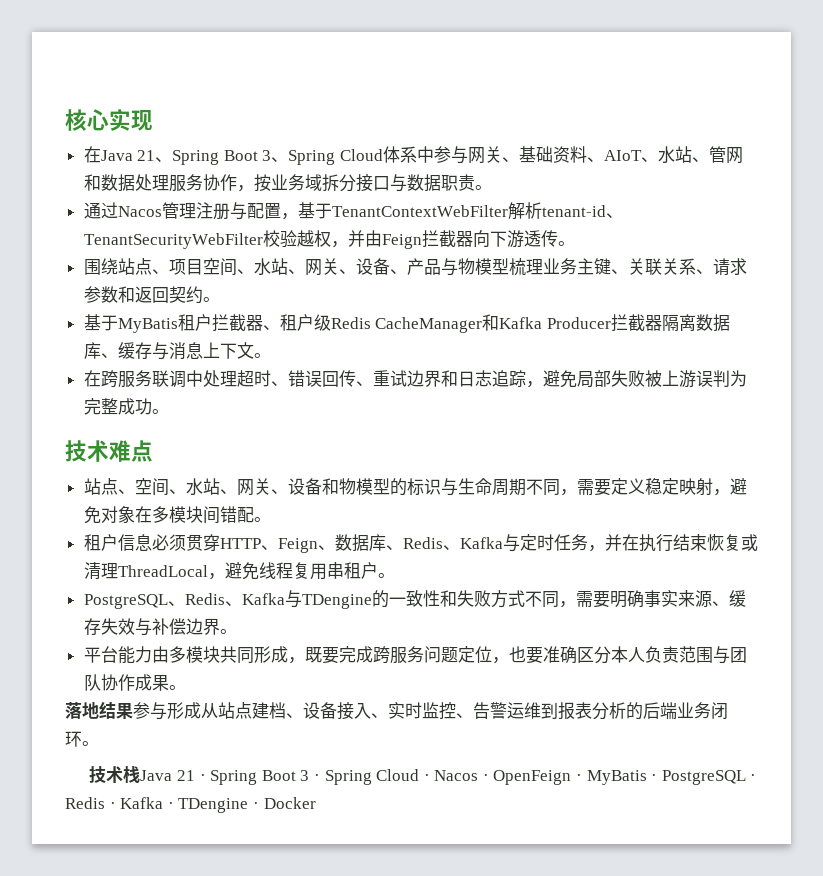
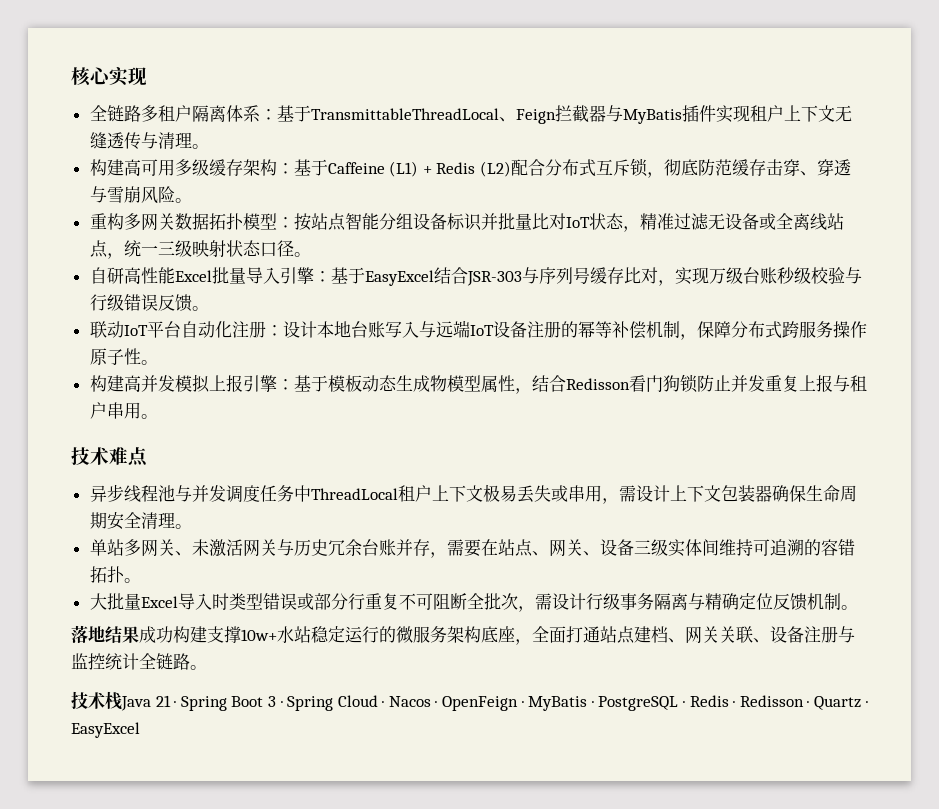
- 在Java 21、Spring Boot 3、Spring Cloud体系中参与网关、基础资料、AIoT、水站、管网和数据处理服务协作，按业务域拆分接口与数据职责。
- 通过Nacos管理注册与配置，基于TenantContextWebFilter解析tenant-id、TenantSecurityWebFilter校验越权，并由Feign拦截器向下游透传。
- 围绕站点、项目空间、水站、网关、设备、产品与物模型梳理业务主键、关联关系、请求参数和返回契约。
- 基于MyBatis租户拦截器、租户级Redis CacheManager和Kafka Producer拦截器隔离数据库、缓存与消息上下文。
- 在跨服务联调中处理超时、错误回传、重试边界和日志追踪，避免局部失败被上游误判为完整成功。
+ 全链路多租户隔离体系：基于TransmittableThreadLocal、Feign拦截器与MyBatis插件实现租户上下文无缝透传与清理。
+ 构建高可用多级缓存架构：基于Caffeine (L1) + Redis (L2)配合分布式互斥锁，彻底防范缓存击穿、穿透与雪崩风险。
+ 重构多网关数据拓扑模型：按站点智能分组设备标识并批量比对IoT状态，精准过滤无设备或全离线站点，统一三级映射状态口径。
+ 自研高性能Excel批量导入引擎：基于EasyExcel结合JSR-303与序列号缓存比对，实现万级台账秒级校验与行级错误反馈。
+ 联动IoT平台自动化注册：设计本地台账写入与远端IoT设备注册的幂等补偿机制，保障分布式跨服务操作原子性。
+ 构建高并发模拟上报引擎：基于模板动态生成物模型属性，结合Redisson看门狗锁防止并发重复上报与租户串用。
  技术难点
- 站点、空间、水站、网关、设备和物模型的标识与生命周期不同，需要定义稳定映射，避免对象在多模块间错配。
- 租户信息必须贯穿HTTP、Feign、数据库、Redis、Kafka与定时任务，并在执行结束恢复或清理ThreadLocal，避免线程复用串租户。
- PostgreSQL、Redis、Kafka与TDengine的一致性和失败方式不同，需要明确事实来源、缓存失效与补偿边界。
- 平台能力由多模块共同形成，既要完成跨服务问题定位，也要准确区分本人负责范围与团队协作成果。
- 落地结果参与形成从站点建档、设备接入、实时监控、告警运维到报表分析的后端业务闭环。
+ 异步线程池与并发调度任务中ThreadLocal租户上下文极易丢失或串用，需设计上下文包装器确保生命周期安全清理。
+ 单站多网关、未激活网关与历史冗余台账并存，需要在站点、网关、设备三级实体间维持可追溯的容错拓扑。
+ 大批量Excel导入时类型错误或部分行重复不可阻断全批次，需设计行级事务隔离与精确定位反馈机制。
+ 落地结果成功构建支撑10w+水站稳定运行的微服务架构底座，全面打通站点建档、网关关联、设备注册与监控统计全链路。
- 技术栈Java 21 · Spring Boot 3 · Spring Cloud · Nacos · OpenFeign · MyBatis · PostgreSQL · Redis · Kafka · TDengine · Docker
+ 技术栈Java 21 · Spring Boot 3 · Spring Cloud · Nacos · OpenFeign · MyBatis · PostgreSQL · Redis · Redisson · Quartz · EasyExcel

